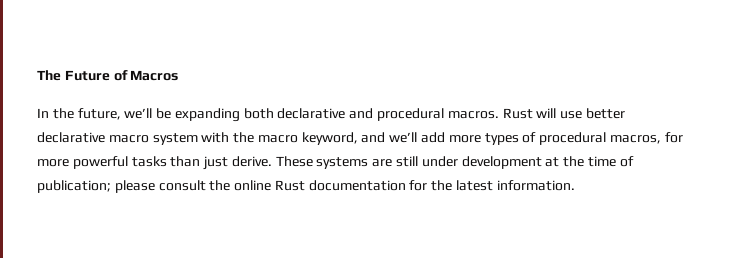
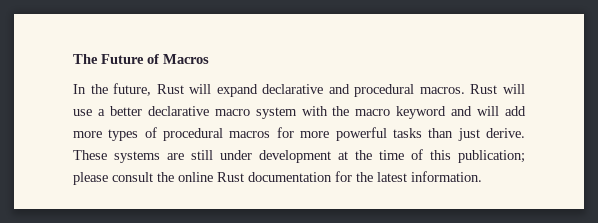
- In the future, we’ll be expanding both declarative and procedural macros.
+ In the future, Rust will expand declarative and procedural macros.
- Rust will use better declarative macro system with the macro keyword, and we’ll add more types of procedural macros, for more powerful tasks than just derive.
+ Rust will use a better declarative macro system with the macro keyword and will add more types of procedural macros for more powerful tasks than just derive.
- These systems are still under development at the time of publication; please consult the online Rust documentation for the latest information.
+ These systems are still under development at the time of this publication; please consult the online Rust documentation for the latest information.

